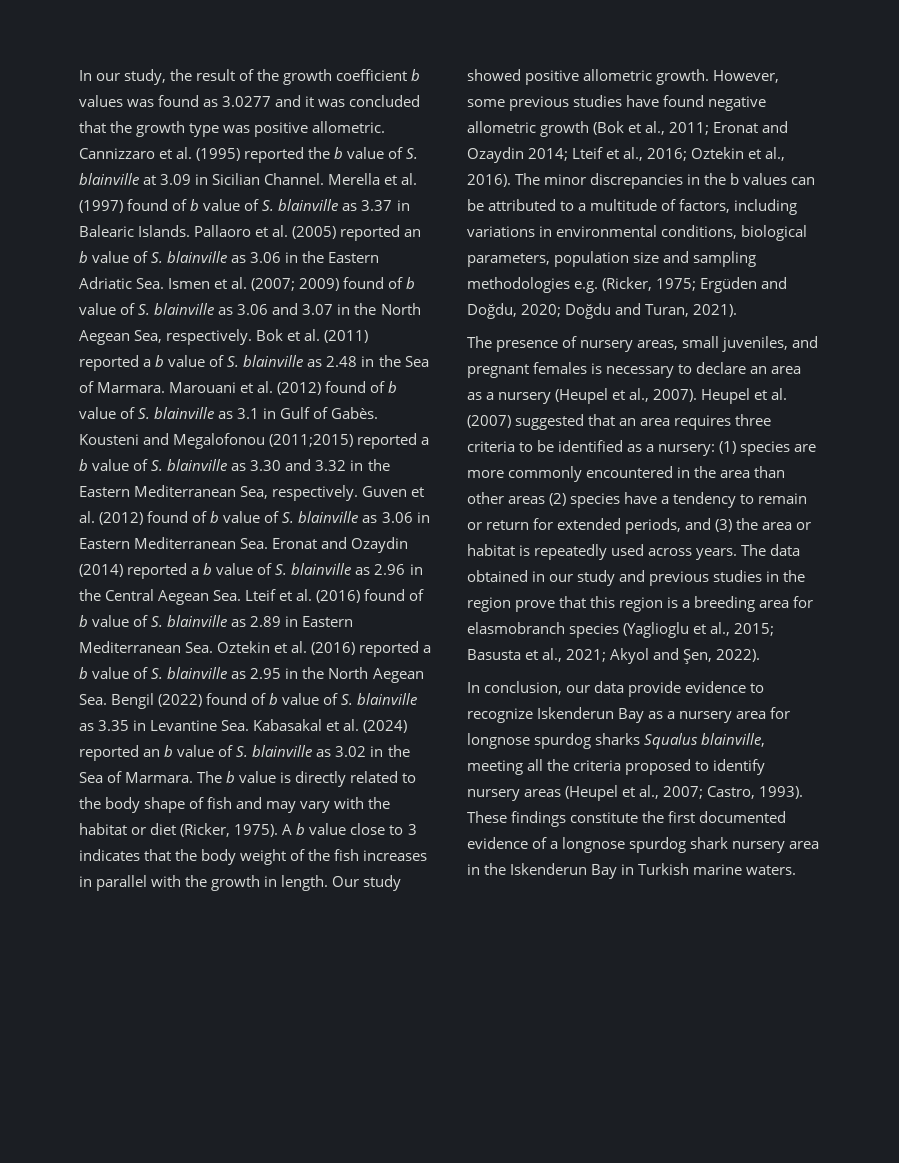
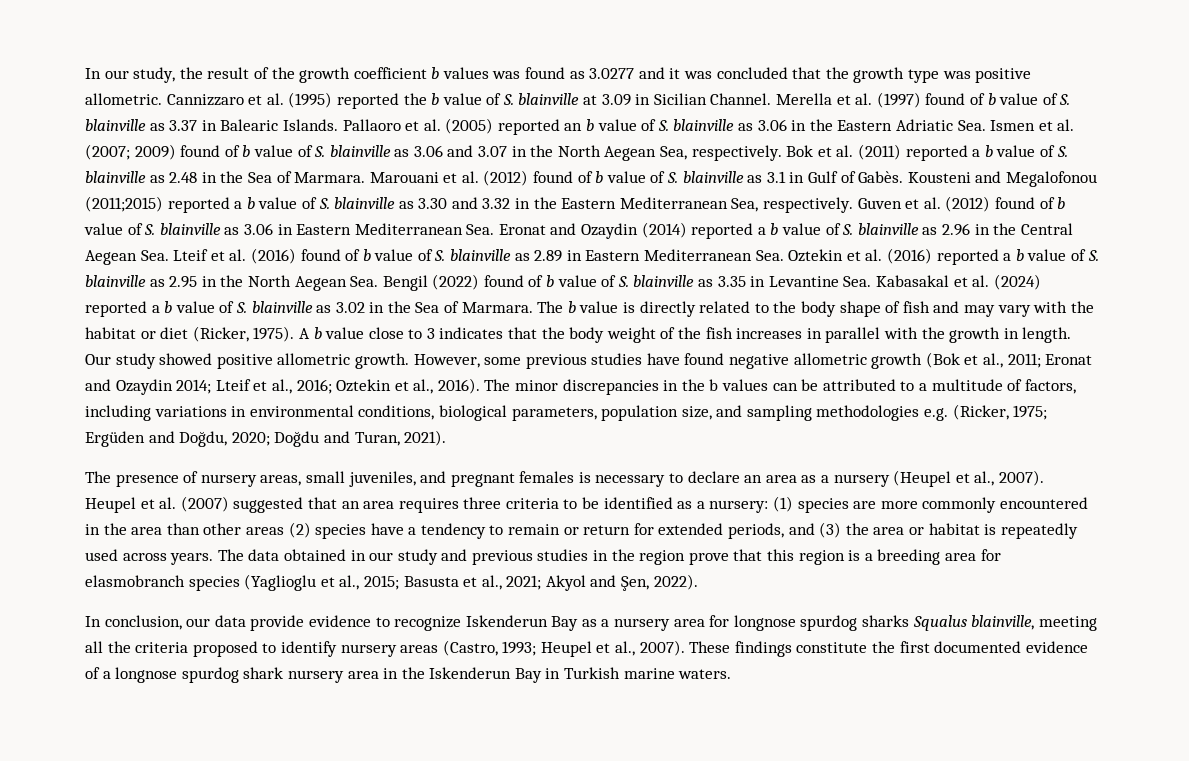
- Guven et al. (2012) found of b value of S. blainville as 3.06 in Eastern Mediterranean Sea. Eronat and Ozaydin (2014) reported a b value of S. blainville as 2.96 in the Central Aegean Sea. Lteif et al. (2016) found of b value of S. blainville as 2.89 in Eastern Mediterranean Sea. Oztekin et al. (2016) reported a b value of S. blainville as 2.95 in the North Aegean Sea. Bengil (2022) found of b value of S. blainville as 3.35 in Levantine Sea. Kabasakal et al. (2024) reported an b value of S. blainville as 3.02 in the Sea of Marmara.
+ Guven et al. (2012) found of b value of S. blainville as 3.06 in Eastern Mediterranean Sea. Eronat and Ozaydin (2014) reported a b value of S. blainville as 2.96 in the Central Aegean Sea. Lteif et al. (2016) found of b value of S. blainville as 2.89 in Eastern Mediterranean Sea. Oztekin et al. (2016) reported a b value of S. blainville as 2.95 in the North Aegean Sea. Bengil (2022) found of b value of S. blainville as 3.35 in Levantine Sea. Kabasakal et al. (2024) reported a b value of S. blainville as 3.02 in the Sea of Marmara.
- The minor discrepancies in the b values can be attributed to a multitude of factors, including variations in environmental conditions, biological parameters, population size and sampling methodologies e.g. (Ricker, 1975; Ergüden and Doğdu, 2020; Doğdu and Turan, 2021).
+ The minor discrepancies in the b values can be attributed to a multitude of factors, including variations in environmental conditions, biological parameters, population size, and sampling methodologies e.g. (Ricker, 1975; Ergüden and Doğdu, 2020; Doğdu and Turan, 2021).
- In conclusion, our data provide evidence to recognize Iskenderun Bay as a nursery area for longnose spurdog sharks Squalus blainville, meeting all the criteria proposed to identify nursery areas (Heupel et al., 2007; Castro, 1993).
+ In conclusion, our data provide evidence to recognize Iskenderun Bay as a nursery area for longnose spurdog sharks Squalus blainville, meeting all the criteria proposed to identify nursery areas (Castro, 1993; Heupel et al., 2007).

